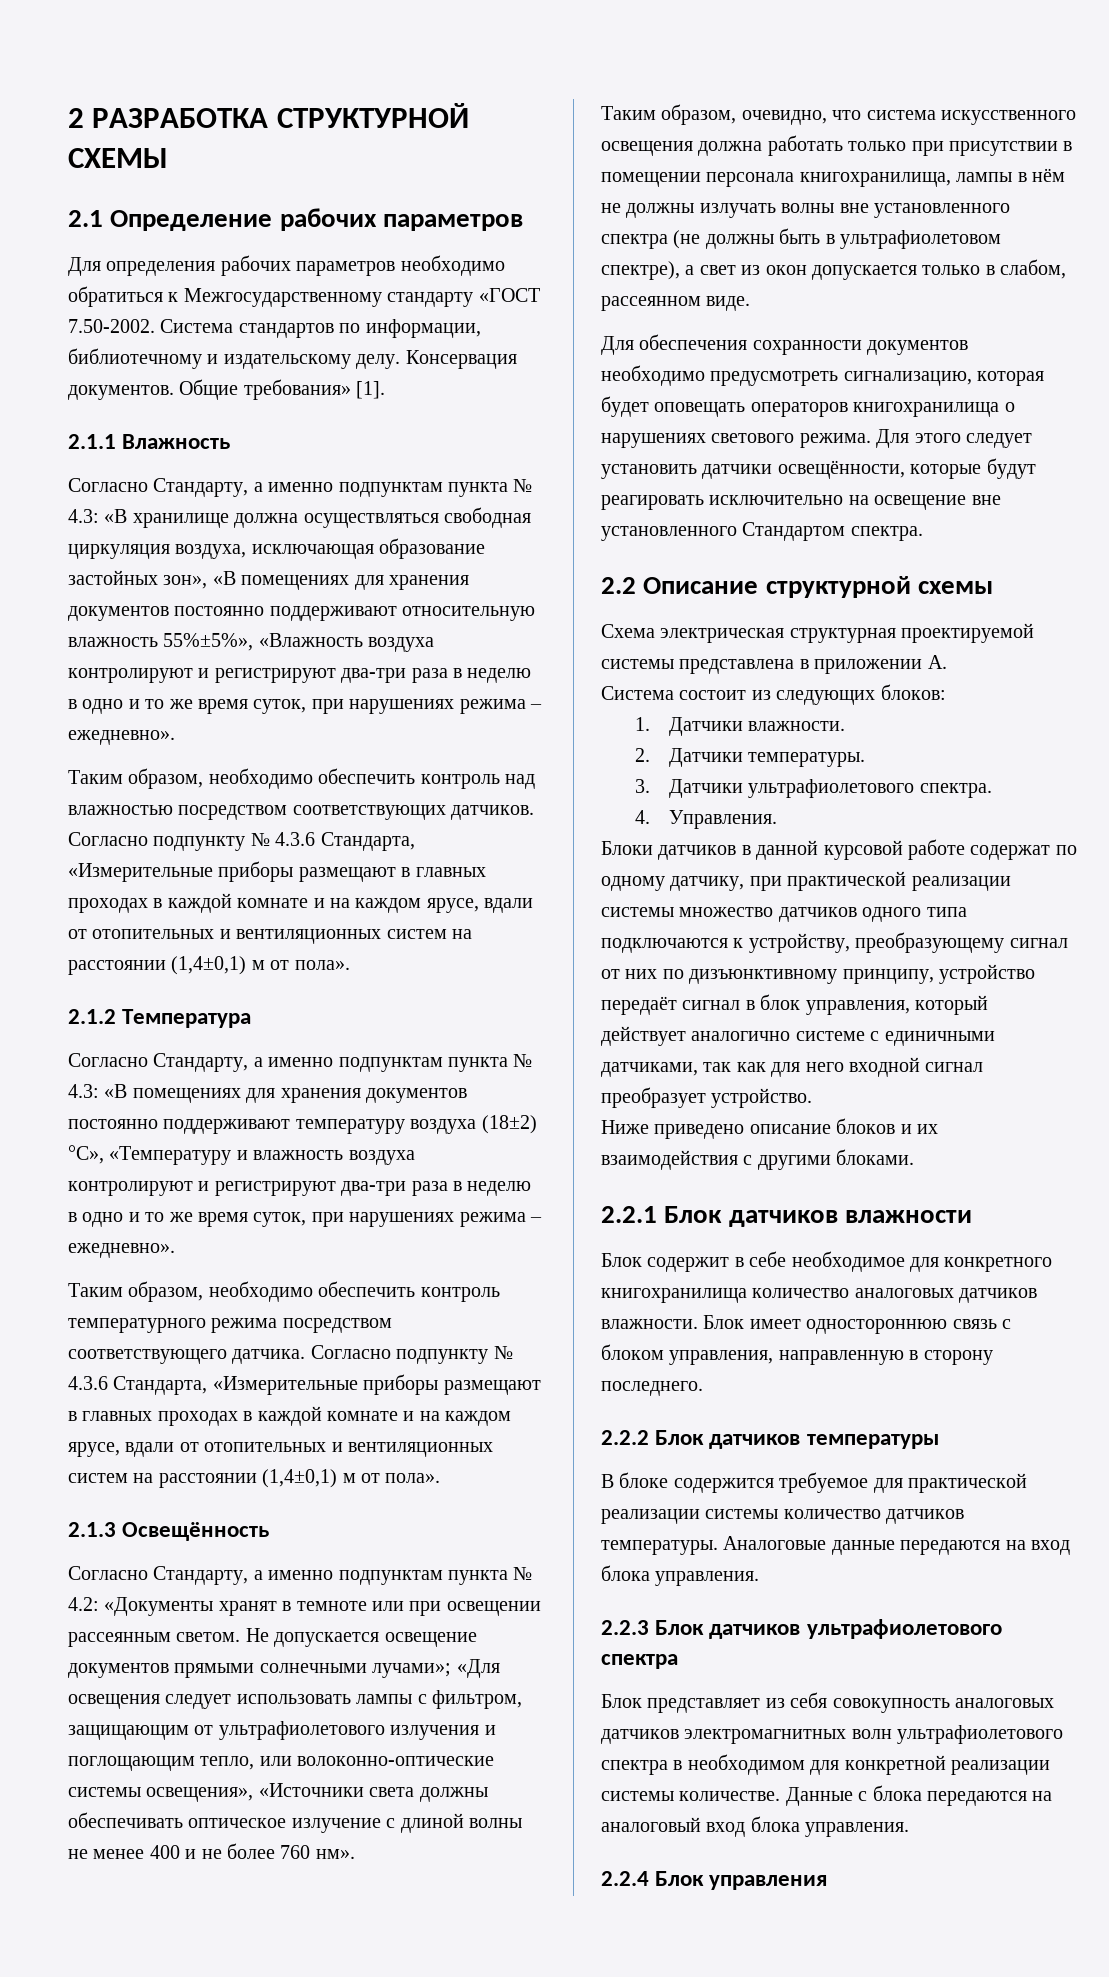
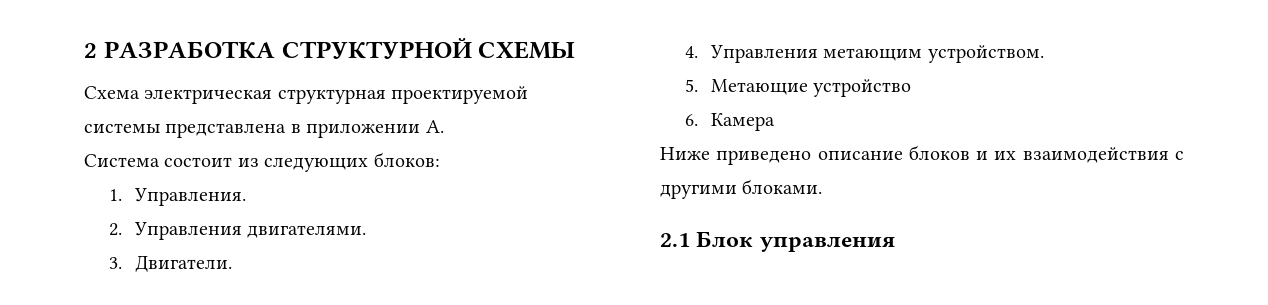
- 2.1 Определение рабочих параметров
- Для определения рабочих параметров необходимо обратиться к Межгосударственному стандарту «ГОСТ 7.50-2002. Система стандартов по информации, библиотечному и издательскому делу. Консервация документов. Общие требования» [1].
- 2.1.1 Влажность
- Согласно Стандарту, а именно подпунктам пункта № 4.3: «В хранилище должна осуществляться свободная циркуляция воздуха, исключающая образование застойных зон», «В помещениях для хранения документов постоянно поддерживают относительную влажность 55%±5%», «Влажность воздуха контролируют и регистрируют два-три раза в неделю в одно и то же время суток, при нарушениях режима – ежедневно».
- Таким образом, необходимо обеспечить контроль над влажностью посредством соответствующих датчиков. Согласно подпункту № 4.3.6 Стандарта, «Измерительные приборы размещают в главных проходах в каждой комнате и на каждом ярусе, вдали от отопительных и вентиляционных систем на расстоянии (1,4±0,1) м от пола».
- 2.1.2 Температура
- Согласно Стандарту, а именно подпунктам пункта № 4.3: «В помещениях для хранения документов постоянно поддерживают температуру воздуха (18±2) °С», «Температуру и влажность воздуха контролируют и регистрируют два-три раза в неделю в одно и то же время суток, при нарушениях режима – ежедневно».
- Таким образом, необходимо обеспечить контроль температурного режима посредством соответствующего датчика. Согласно подпункту № 4.3.6 Стандарта, «Измерительные приборы размещают в главных проходах в каждой комнате и на каждом ярусе, вдали от отопительных и вентиляционных систем на расстоянии (1,4±0,1) м от пола».
- 2.1.3 Освещённость
- Согласно Стандарту, а именно подпунктам пункта № 4.2: «Документы хранят в темноте или при освещении рассеянным светом. Не допускается освещение документов прямыми солнечными лучами»; «Для освещения следует использовать лампы с фильтром, защищающим от ультрафиолетового излучения и поглощающим тепло, или волоконно-оптические системы освещения», «Источники света должны обеспечивать оптическое излучение с длиной волны не менее 400 и не более 760 нм».
- Таким образом, очевидно, что система искусственного освещения должна работать только при присутствии в помещении персонала книгохранилища, лампы в нём не должны излучать волны вне установленного спектра (не должны быть в ультрафиолетовом спектре), а свет из окон допускается только в слабом, рассеянном виде.
- Для обеспечения сохранности документов необходимо предусмотреть сигнализацию, которая будет оповещать операторов книгохранилища о нарушениях светового режима. Для этого следует установить датчики освещённости, которые будут реагировать исключительно на освещение вне установленного Стандартом спектра.
- 2.2 Описание структурной схемы
- 1. Датчики влажности.
+ 1. Управления.
- 2. Датчики температуры.
+ 2. Управления двигателями.
- 3. Датчики ультрафиолетового спектра.
- 4. Управления.
- Блоки датчиков в данной курсовой работе содержат по одному датчику, при практической реализации системы множество датчиков одного типа подключаются к устройству, преобразующему сигнал от них по дизъюнктивному принципу, устройство передаёт сигнал в блок управления, который действует аналогично системе с единичными датчиками, так как для него входной сигнал преобразует устройство.
+ 3. Двигатели.
+ 4. Управления метающим устройством.
+ 5. Метающие устройство
+ 6. Камера
- 2.2.1 Блок датчиков влажности
- Блок содержит в себе необходимое для конкретного книгохранилища количество аналоговых датчиков влажности. Блок имеет одностороннюю связь с блоком управления, направленную в сторону последнего.
- 2.2.2 Блок датчиков температуры
- В блоке содержится требуемое для практической реализации системы количество датчиков температуры. Аналоговые данные передаются на вход блока управления.
- 2.2.3 Блок датчиков ультрафиолетового спектра
- Блок представляет из себя совокупность аналоговых датчиков электромагнитных волн ультрафиолетового спектра в необходимом для конкретной реализации системы количестве. Данные с блока передаются на аналоговый вход блока управления.
- 2.2.4 Блок управления
+ 2.1 Блок управления

